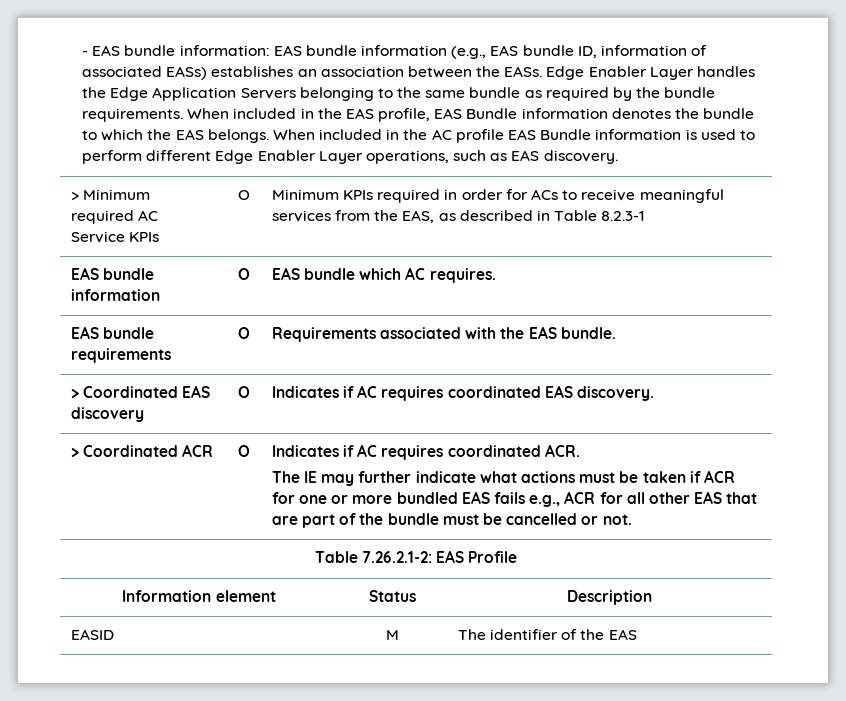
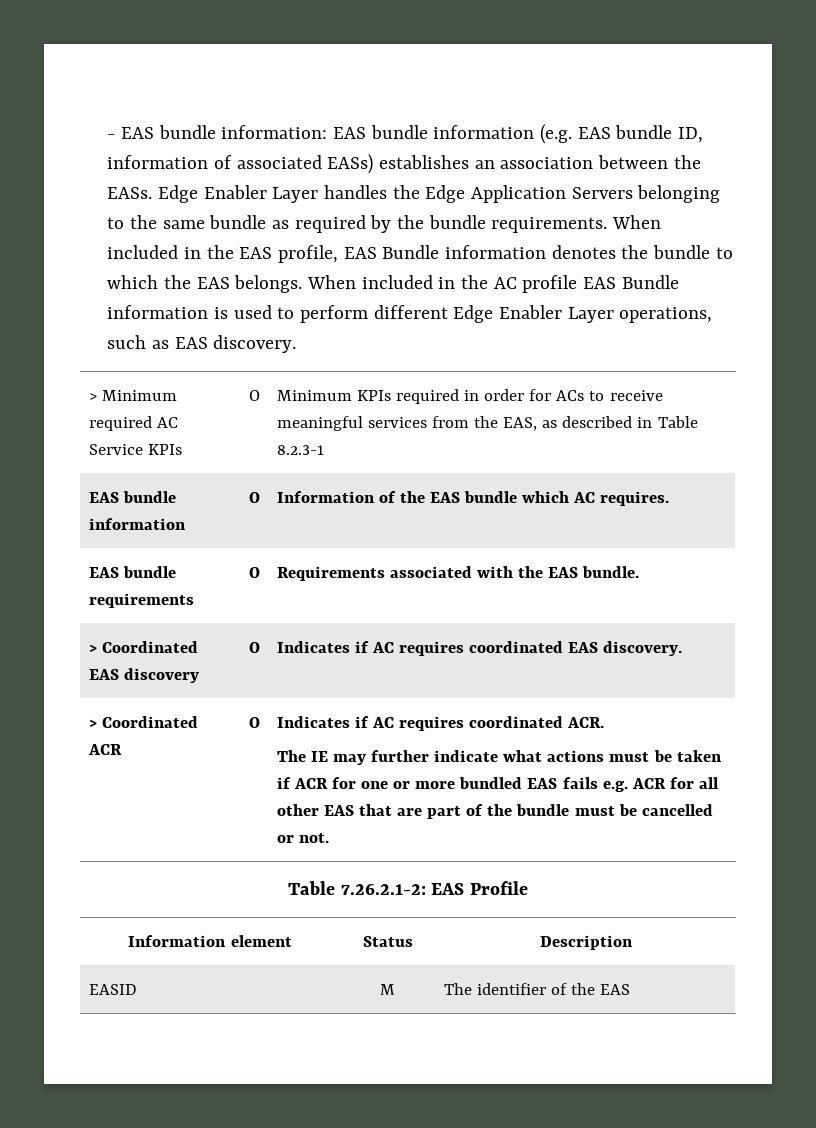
- - EAS bundle information: EAS bundle information (e.g., EAS bundle ID, information of associated EASs) establishes an association between the EASs.
+ - EAS bundle information: EAS bundle information (e.g. EAS bundle ID, information of associated EASs) establishes an association between the EASs.
- EAS bundle information | O | EAS bundle which AC requires.
+ EAS bundle information | O | Information of the EAS bundle which AC requires.
- The IE may further indicate what actions must be taken if ACR for one or more bundled EAS fails e.g., ACR for all other EAS that are part of the bundle must be cancelled or not.
+ The IE may further indicate what actions must be taken if ACR for one or more bundled EAS fails e.g. ACR for all other EAS that are part of the bundle must be cancelled or not.

